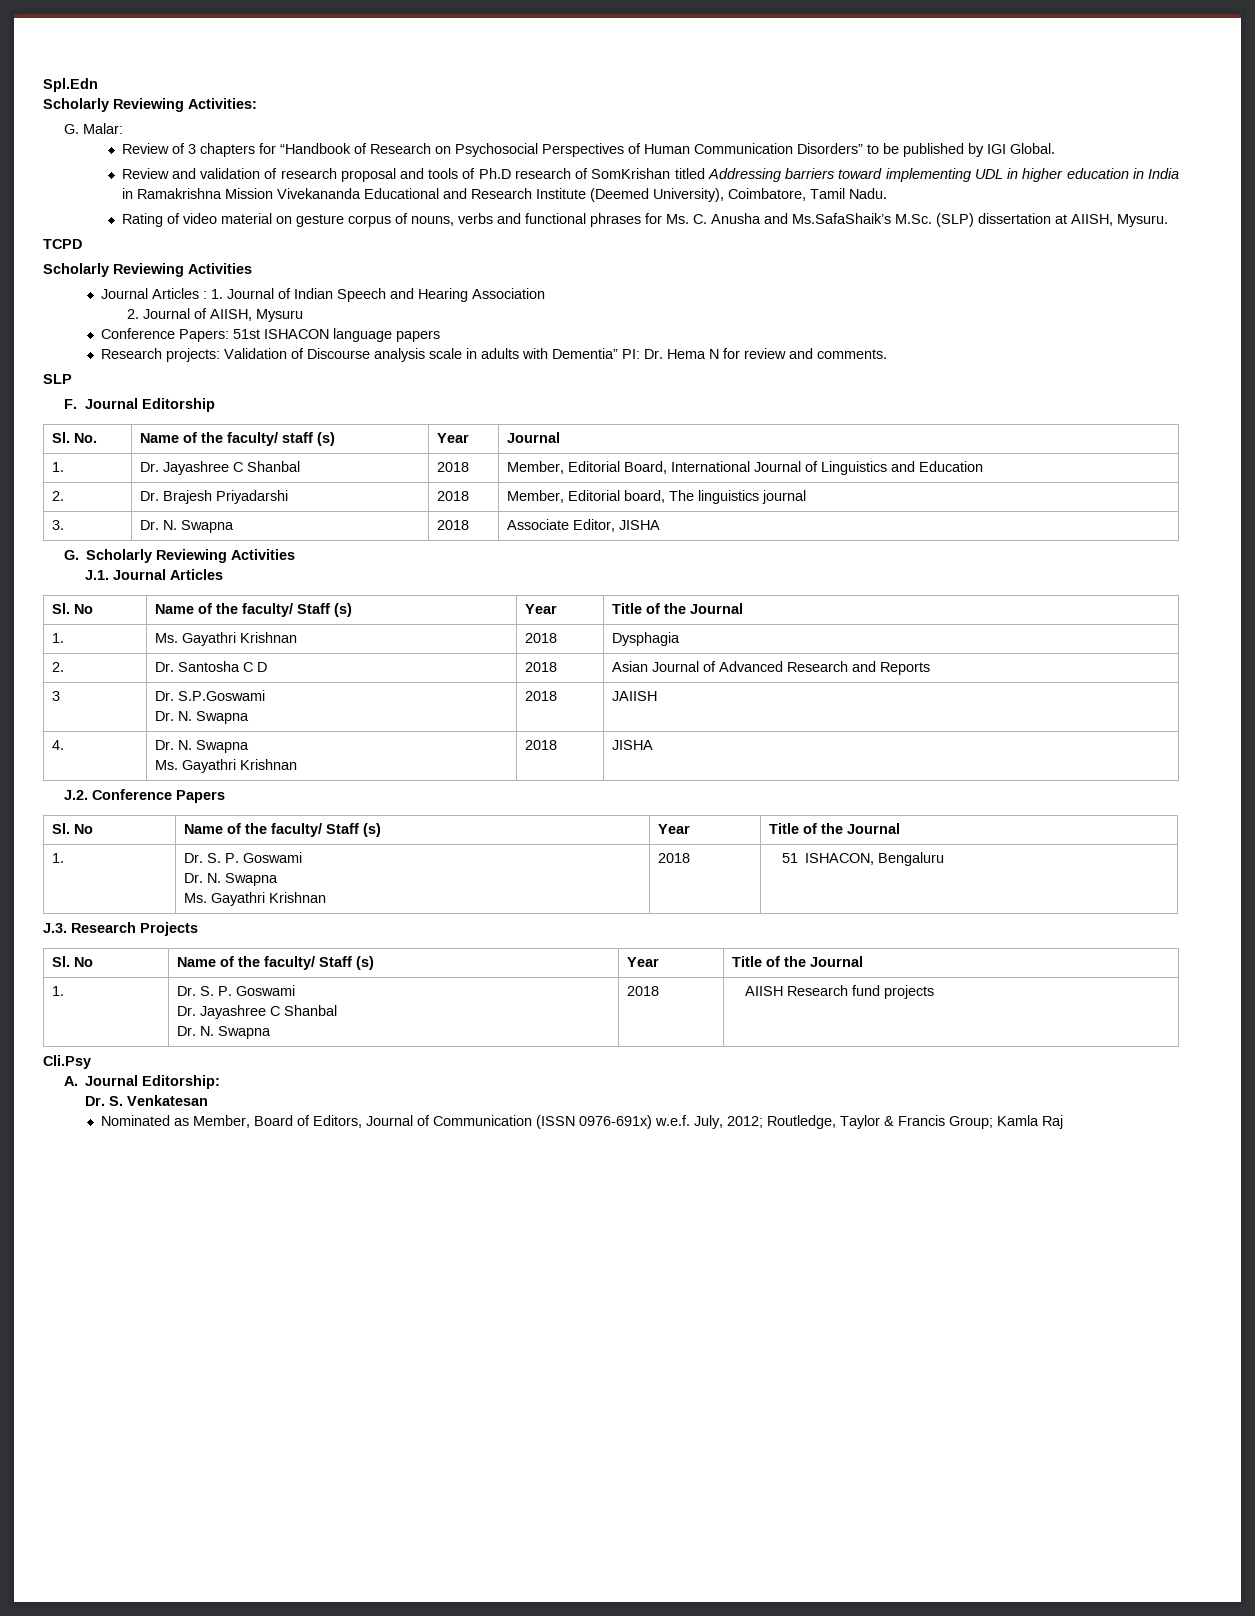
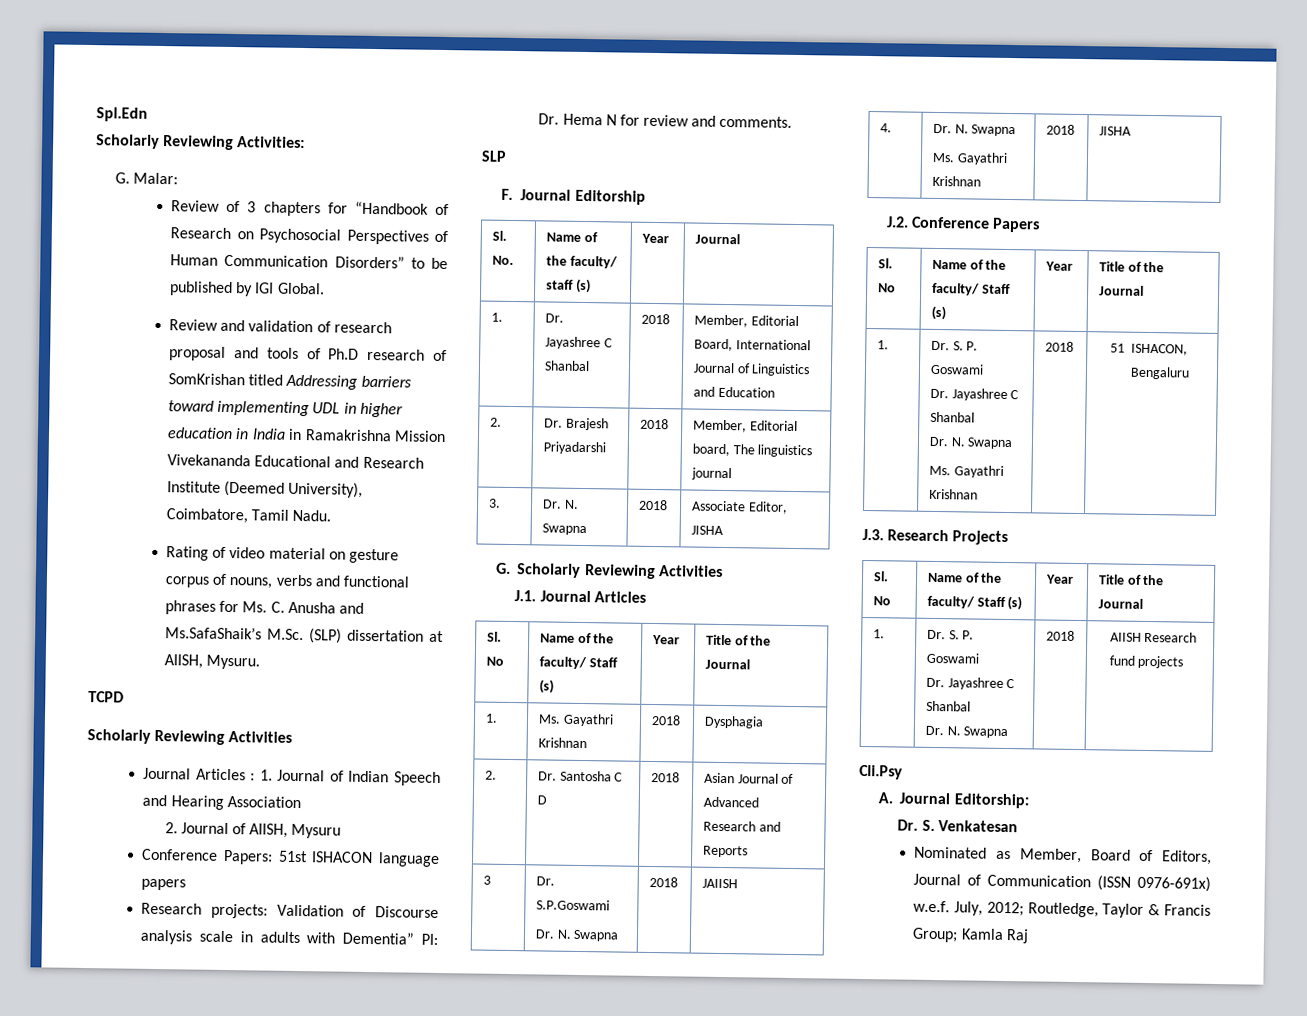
  J.2. Conference Papers
  Sl. No | Name of the faculty/ Staff (s) | Year | Title of the Journal
  1. | Dr. S. P. Goswami
+ Dr. Jayashree C Shanbal

